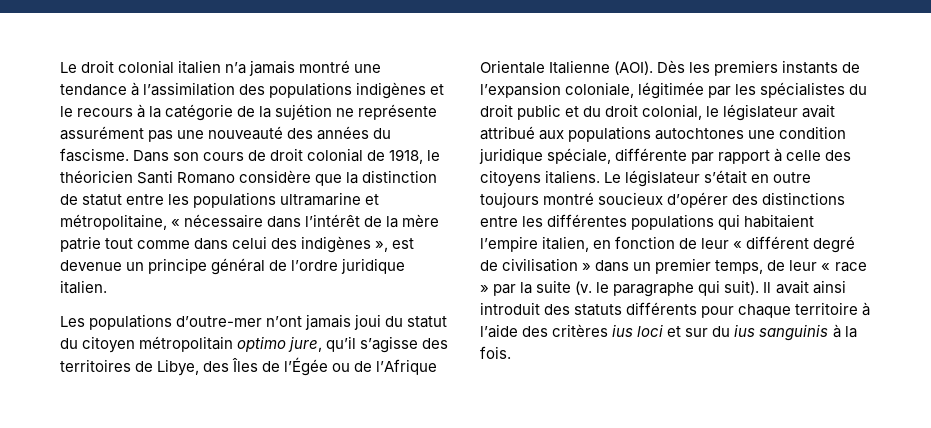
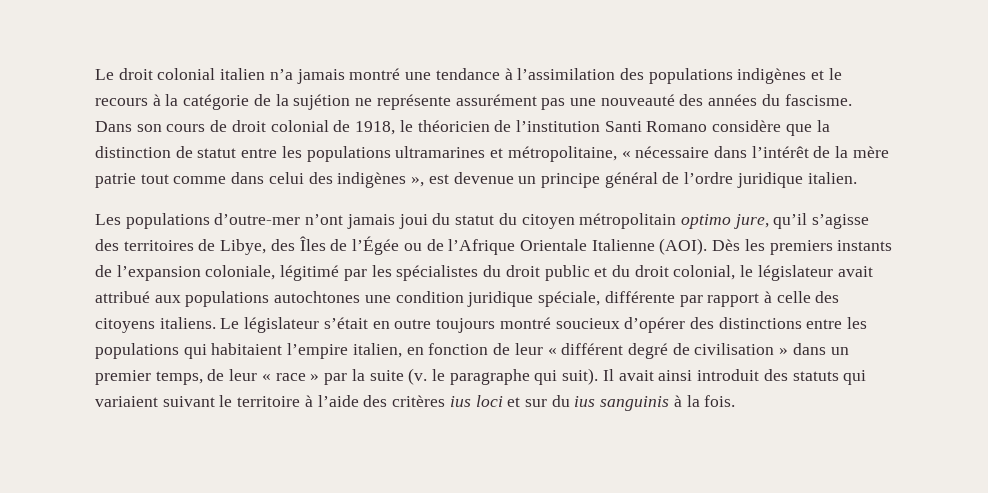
- Dans son cours de droit colonial de 1918, le théoricien Santi Romano considère que la distinction de statut entre les populations ultramarine et métropolitaine, « nécessaire dans l’intérêt de la mère patrie tout comme dans celui des indigènes », est devenue un principe général de l’ordre juridique italien.
+ Dans son cours de droit colonial de 1918, le théoricien de l’institution Santi Romano considère que la distinction de statut entre les populations ultramarines et métropolitaine, « nécessaire dans l’intérêt de la mère patrie tout comme dans celui des indigènes », est devenue un principe général de l’ordre juridique italien.
- Dès les premiers instants de l’expansion coloniale, légitimée par les spécialistes du droit public et du droit colonial, le législateur avait attribué aux populations autochtones une condition juridique spéciale, différente par rapport à celle des citoyens italiens.
+ Dès les premiers instants de l’expansion coloniale, légitimé par les spécialistes du droit public et du droit colonial, le législateur avait attribué aux populations autochtones une condition juridique spéciale, différente par rapport à celle des citoyens italiens.
- Le législateur s’était en outre toujours montré soucieux d’opérer des distinctions entre les différentes populations qui habitaient l’empire italien, en fonction de leur « différent degré de civilisation » dans un premier temps, de leur « race » par la suite (v. le paragraphe qui suit).
+ Le législateur s’était en outre toujours montré soucieux d’opérer des distinctions entre les populations qui habitaient l’empire italien, en fonction de leur « différent degré de civilisation » dans un premier temps, de leur « race » par la suite (v. le paragraphe qui suit).
- Il avait ainsi introduit des statuts différents pour chaque territoire à l’aide des critères ius loci et sur du ius sanguinis à la fois.
+ Il avait ainsi introduit des statuts qui variaient suivant le territoire à l’aide des critères ius loci et sur du ius sanguinis à la fois.

